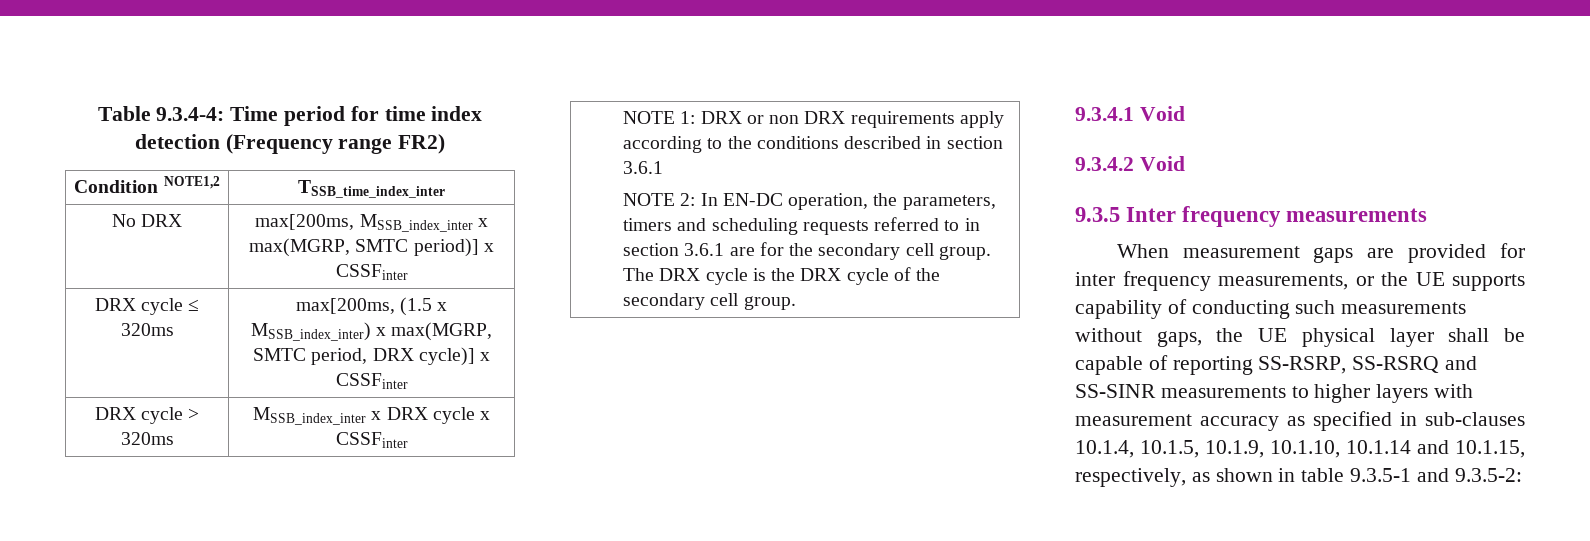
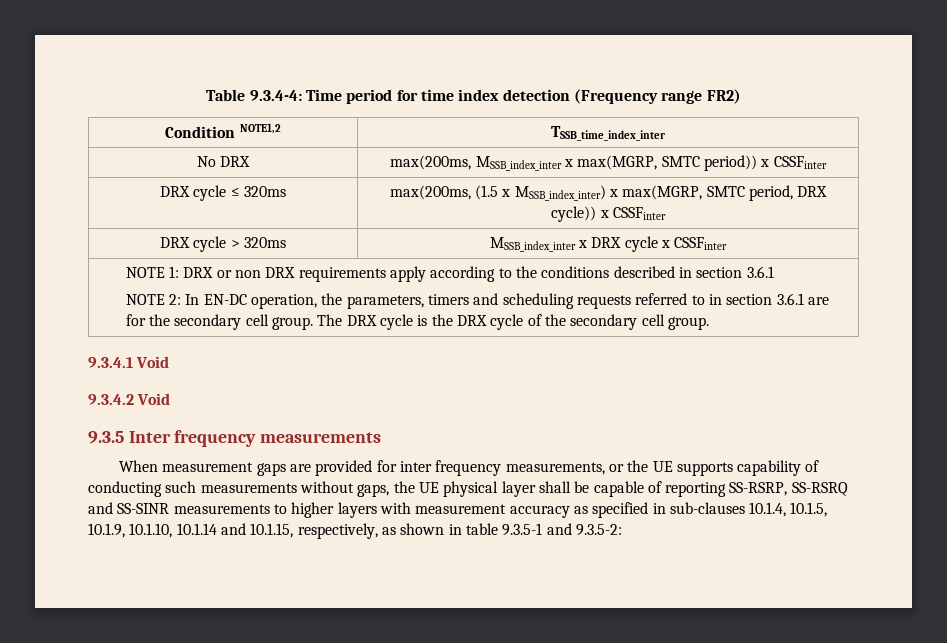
- No DRX | max[200ms, MSSB_index_inter x max(MGRP, SMTC period)] x CSSFinter
+ No DRX | max(200ms, MSSB_index_inter x max(MGRP, SMTC period)) x CSSFinter
- DRX cycle ≤ 320ms | max[200ms, (1.5 x MSSB_index_inter) x max(MGRP, SMTC period, DRX cycle)] x CSSFinter
+ DRX cycle ≤ 320ms | max(200ms, (1.5 x MSSB_index_inter) x max(MGRP, SMTC period, DRX cycle)) x CSSFinter

